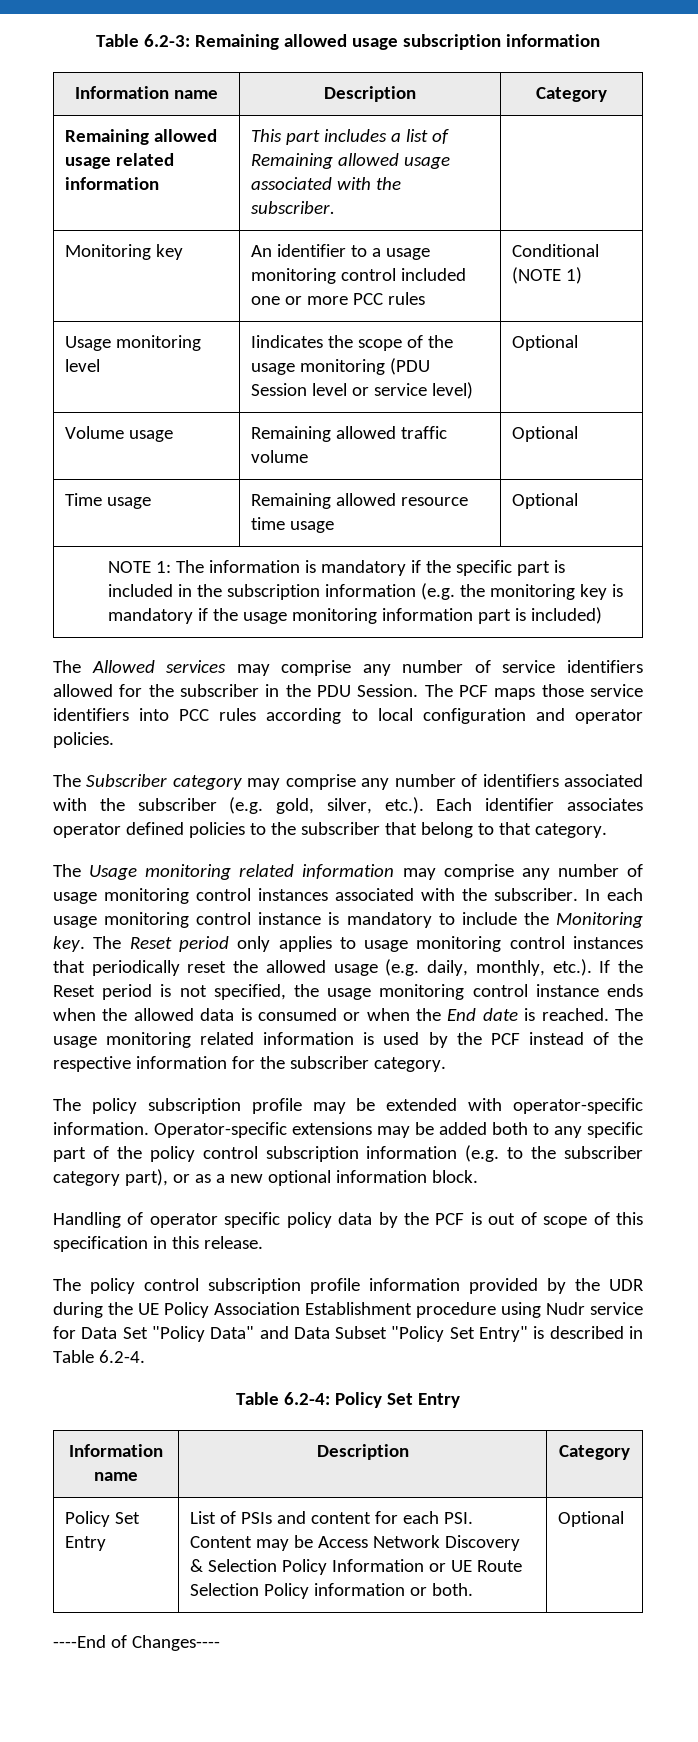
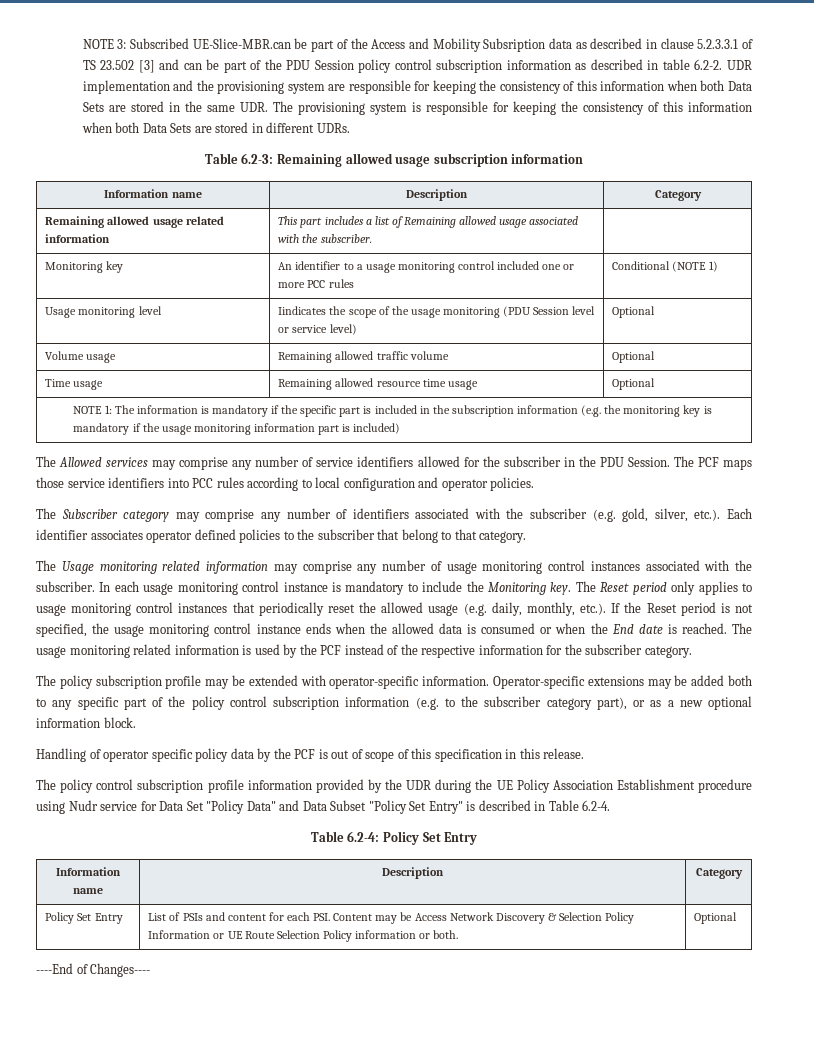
+ NOTE 3: Subscribed UE-Slice-MBR.can be part of the Access and Mobility Subsription data as described in clause 5.2.3.3.1 of TS 23.502 [3] and can be part of the PDU Session policy control subscription information as described in table 6.2-2. UDR implementation and the provisioning system are responsible for keeping the consistency of this information when both Data Sets are stored in the same UDR. The provisioning system is responsible for keeping the consistency of this information when both Data Sets are stored in different UDRs.

